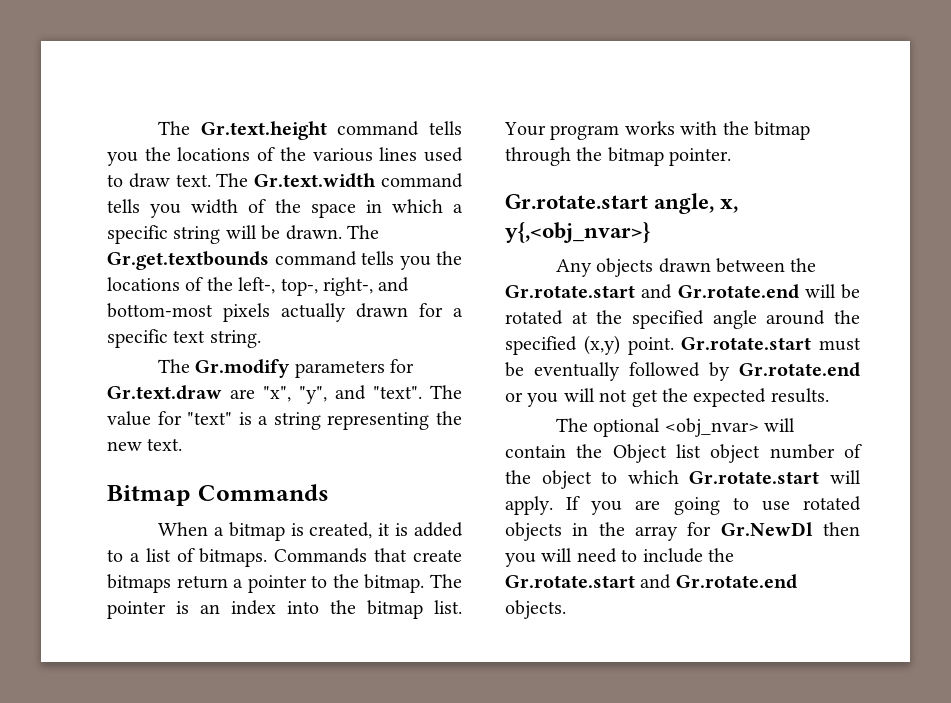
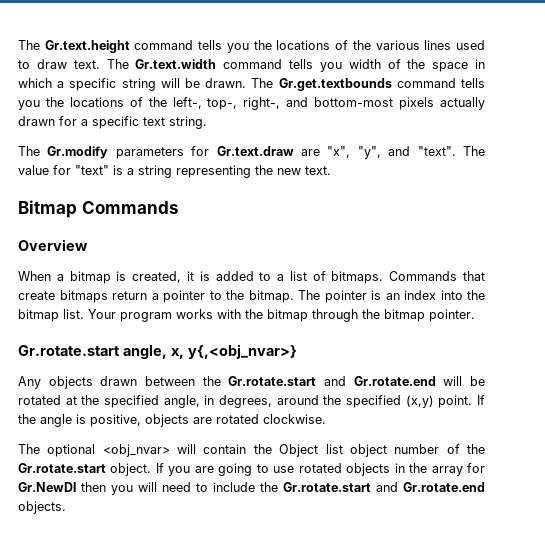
+ Overview
- Any objects drawn between the Gr.rotate.start and Gr.rotate.end will be rotated at the specified angle around the specified (x,y) point.
+ Any objects drawn between the Gr.rotate.start and Gr.rotate.end will be rotated at the specified angle, in degrees, around the specified (x,y) point.
- Gr.rotate.start must be eventually followed by Gr.rotate.end or you will not get the expected results.
+ If the angle is positive, objects are rotated clockwise.
- The optional <obj_nvar> will contain the Object list object number of the object to which Gr.rotate.start will apply.
+ The optional <obj_nvar> will contain the Object list object number of the Gr.rotate.start object.

